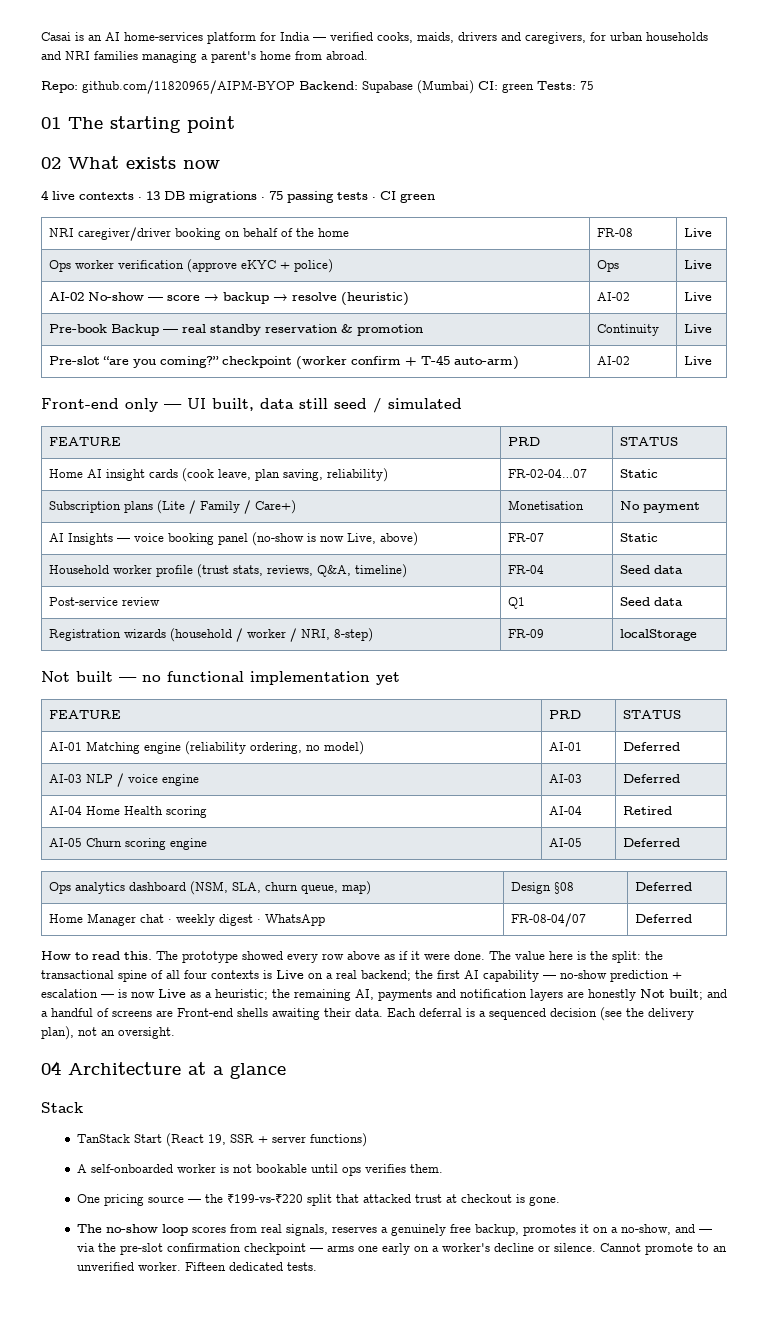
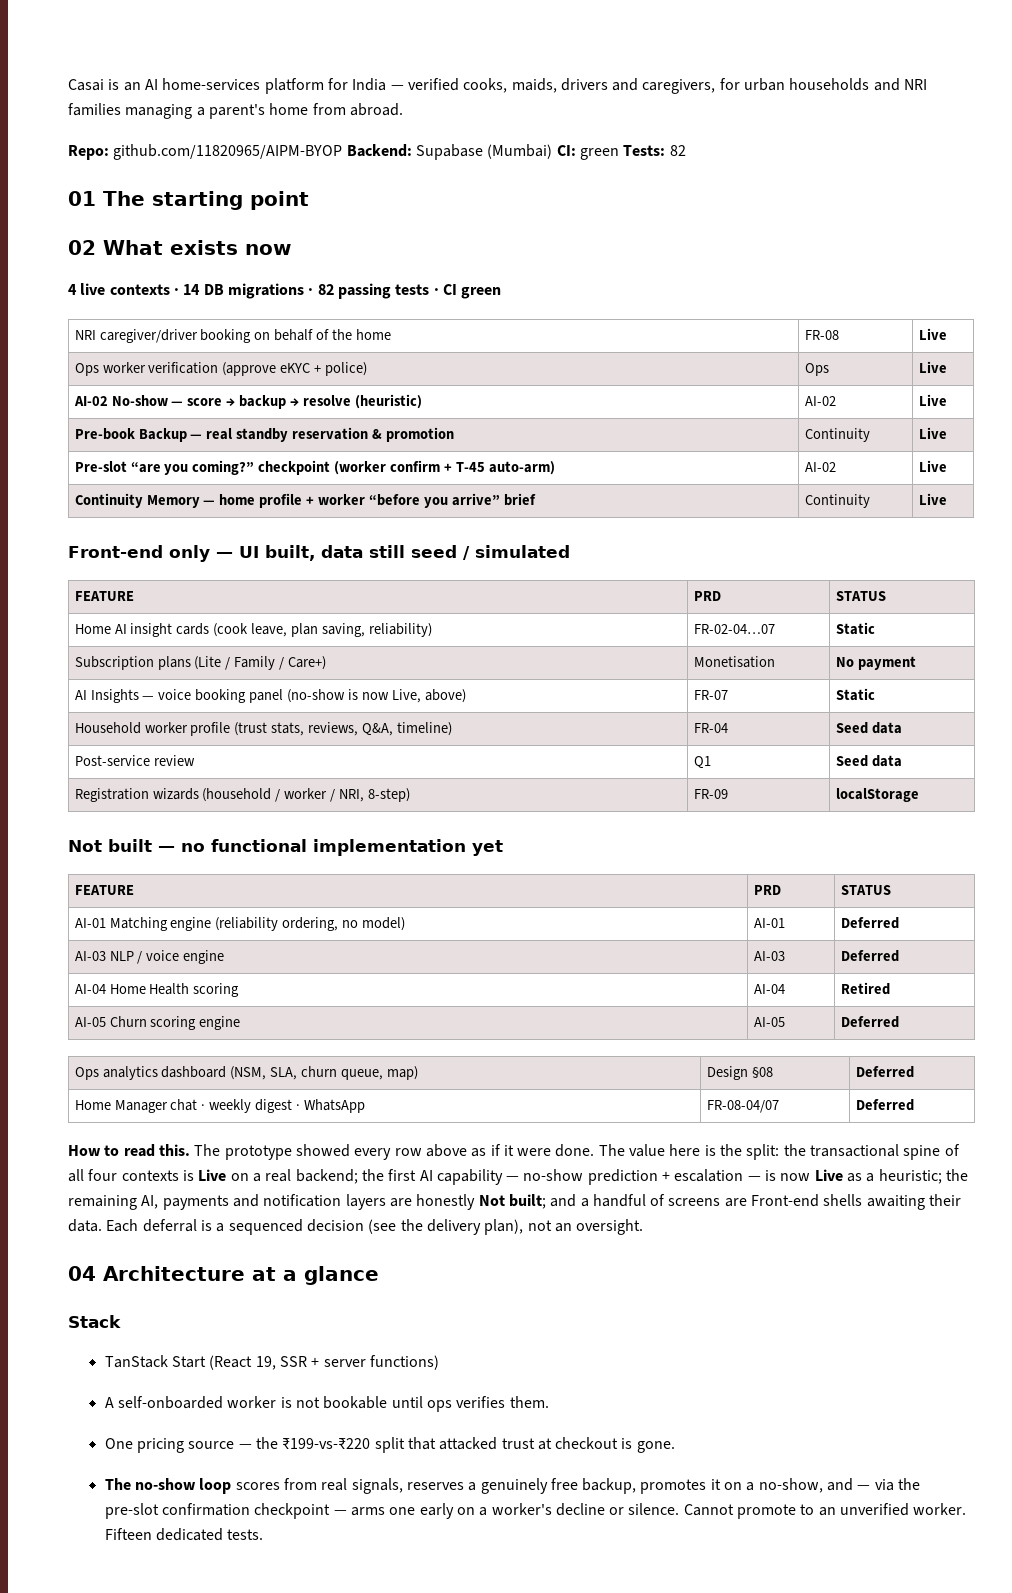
- Repo: github.com/11820965/AIPM-BYOP Backend: Supabase (Mumbai) CI: green Tests: 75
+ Repo: github.com/11820965/AIPM-BYOP Backend: Supabase (Mumbai) CI: green Tests: 82
- 4 live contexts · 13 DB migrations · 75 passing tests · CI green
+ 4 live contexts · 14 DB migrations · 82 passing tests · CI green
+ Continuity Memory — home profile + worker “before you arrive” brief | Continuity | Live

